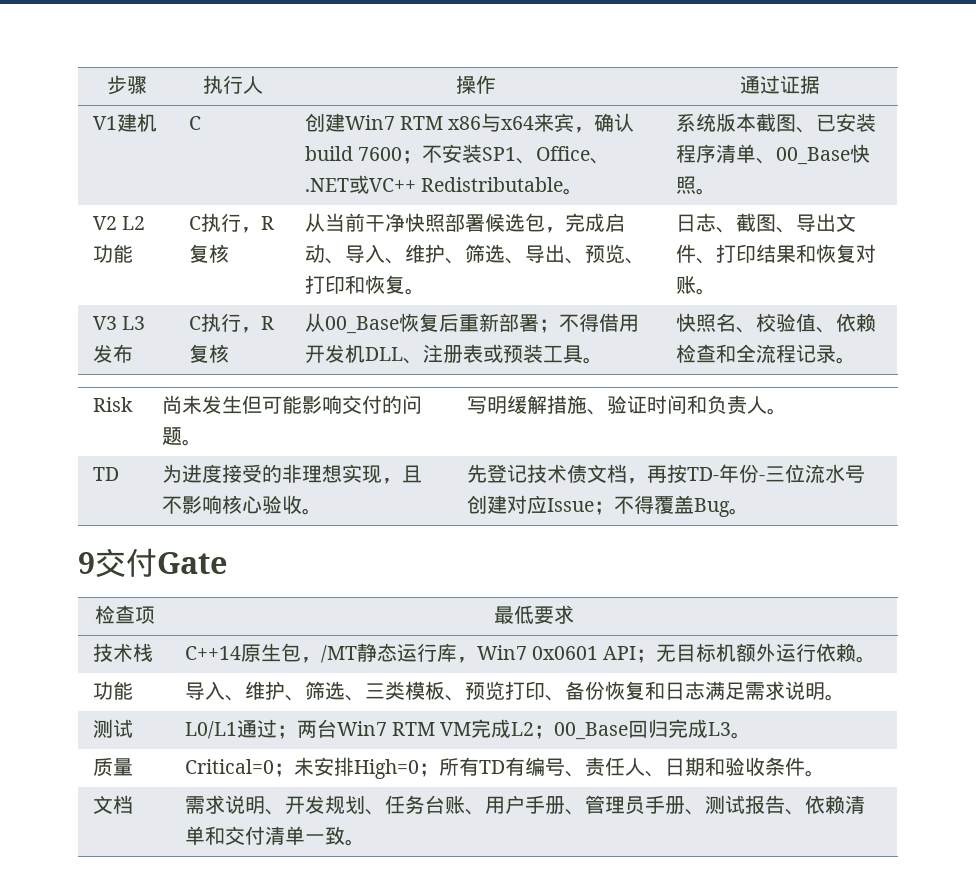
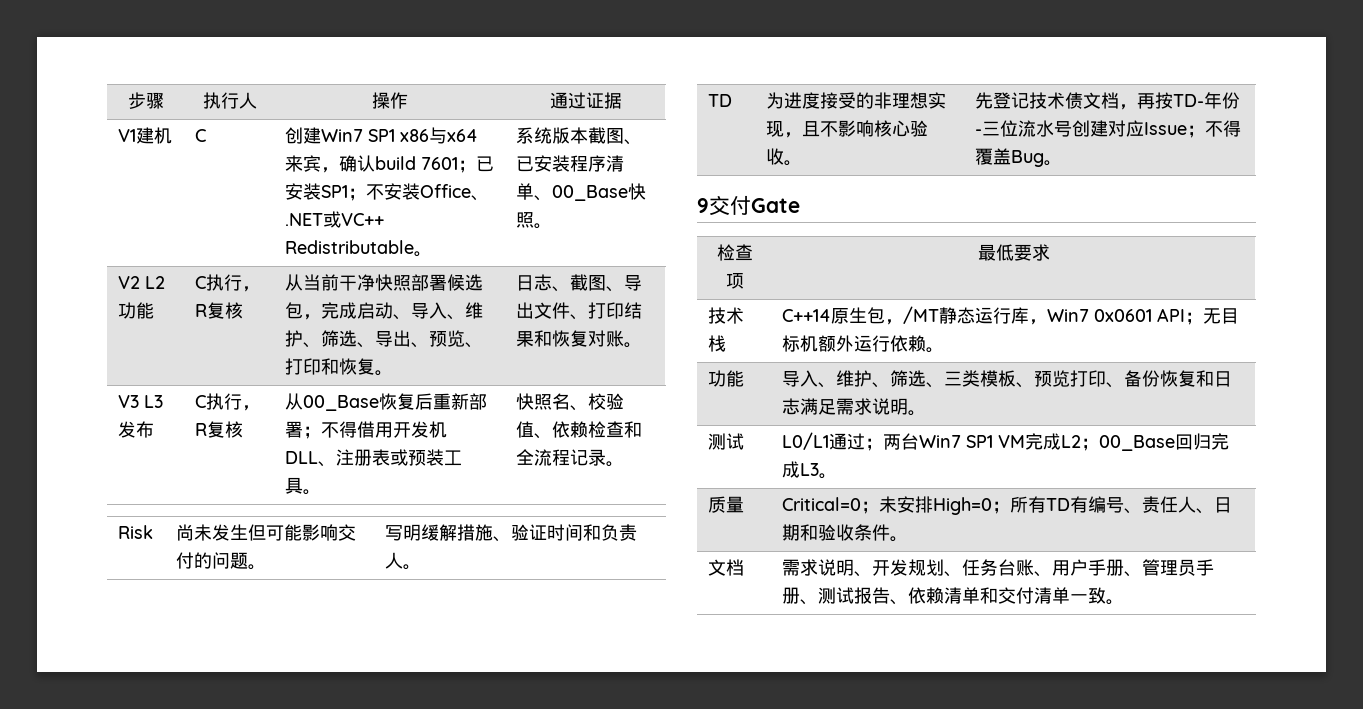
- V1建机 | C | 创建Win7 RTM x86与x64来宾，确认build 7600；不安装SP1、Office、.NET或VC++ Redistributable。 | 系统版本截图、已安装程序清单、00_Base快照。
+ V1建机 | C | 创建Win7 SP1 x86与x64来宾，确认build 7601；已安装SP1；不安装Office、.NET或VC++ Redistributable。 | 系统版本截图、已安装程序清单、00_Base快照。
- 测试 | L0/L1通过；两台Win7 RTM VM完成L2；00_Base回归完成L3。
+ 测试 | L0/L1通过；两台Win7 SP1 VM完成L2；00_Base回归完成L3。

